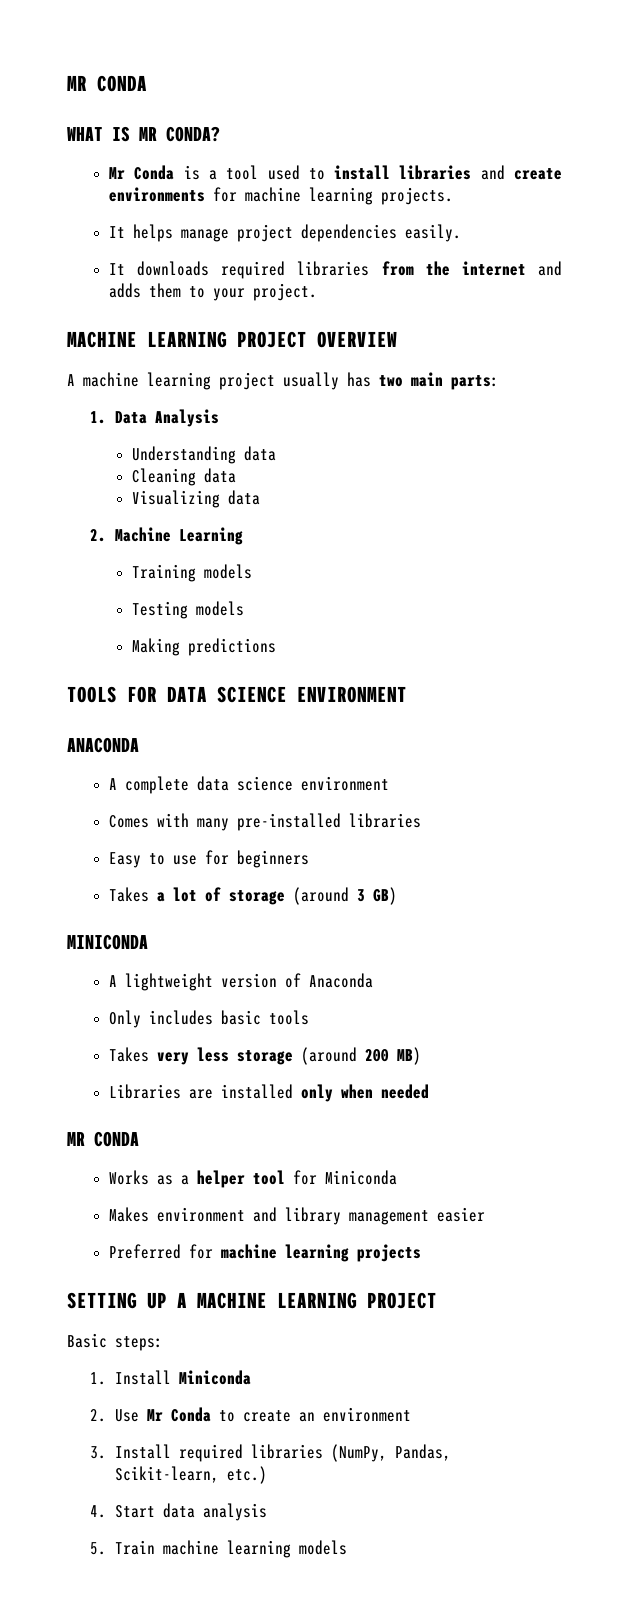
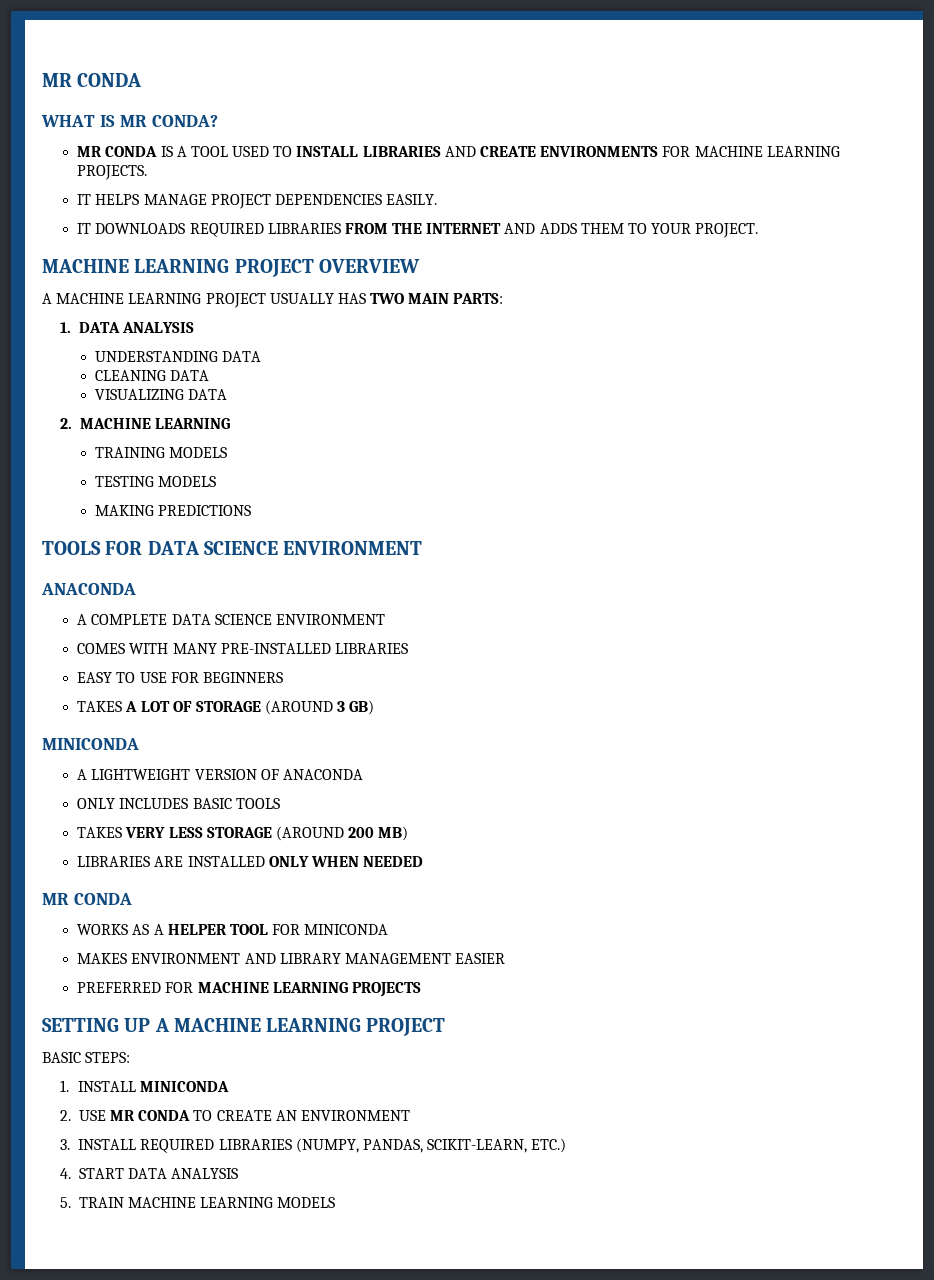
- Mr Conda is a tool used to install libraries and create environments for machine learning projects.
- It helps manage project dependencies easily.
- It downloads required libraries from the internet and adds them to your project.
+ MR CONDA IS A TOOL USED TO INSTALL LIBRARIES AND CREATE ENVIRONMENTS FOR MACHINE LEARNING PROJECTS.
+ IT HELPS MANAGE PROJECT DEPENDENCIES EASILY.
+ IT DOWNLOADS REQUIRED LIBRARIES FROM THE INTERNET AND ADDS THEM TO YOUR PROJECT.
- A machine learning project usually has two main parts:
- 1. Data Analysis
- Understanding data
- Cleaning data
- Visualizing data
- 2. Machine Learning
- Training models
- Testing models
- Making predictions
+ A MACHINE LEARNING PROJECT USUALLY HAS TWO MAIN PARTS:
+ 1. DATA ANALYSIS
+ UNDERSTANDING DATA
+ CLEANING DATA
+ VISUALIZING DATA
+ 2. MACHINE LEARNING
+ TRAINING MODELS
+ TESTING MODELS
+ MAKING PREDICTIONS
- A complete data science environment
- Comes with many pre-installed libraries
- Easy to use for beginners
- Takes a lot of storage (around 3 GB)
+ A COMPLETE DATA SCIENCE ENVIRONMENT
+ COMES WITH MANY PRE-INSTALLED LIBRARIES
+ EASY TO USE FOR BEGINNERS
+ TAKES A LOT OF STORAGE (AROUND 3 GB)
  MINICONDA
- A lightweight version of Anaconda
- Only includes basic tools
- Takes very less storage (around 200 MB)
- Libraries are installed only when needed
+ A LIGHTWEIGHT VERSION OF ANACONDA
+ ONLY INCLUDES BASIC TOOLS
+ TAKES VERY LESS STORAGE (AROUND 200 MB)
+ LIBRARIES ARE INSTALLED ONLY WHEN NEEDED
  MR CONDA
- Works as a helper tool for Miniconda
- Makes environment and library management easier
- Preferred for machine learning projects
+ WORKS AS A HELPER TOOL FOR MINICONDA
+ MAKES ENVIRONMENT AND LIBRARY MANAGEMENT EASIER
+ PREFERRED FOR MACHINE LEARNING PROJECTS
- Basic steps:
- 1. Install Miniconda
- 2. Use Mr Conda to create an environment
- 3. Install required libraries (NumPy, Pandas, Scikit-learn, etc.)
- 4. Start data analysis
- 5. Train machine learning models
+ BASIC STEPS:
+ 1. INSTALL MINICONDA
+ 2. USE MR CONDA TO CREATE AN ENVIRONMENT
+ 3. INSTALL REQUIRED LIBRARIES (NUMPY, PANDAS, SCIKIT-LEARN, ETC.)
+ 4. START DATA ANALYSIS
+ 5. TRAIN MACHINE LEARNING MODELS

